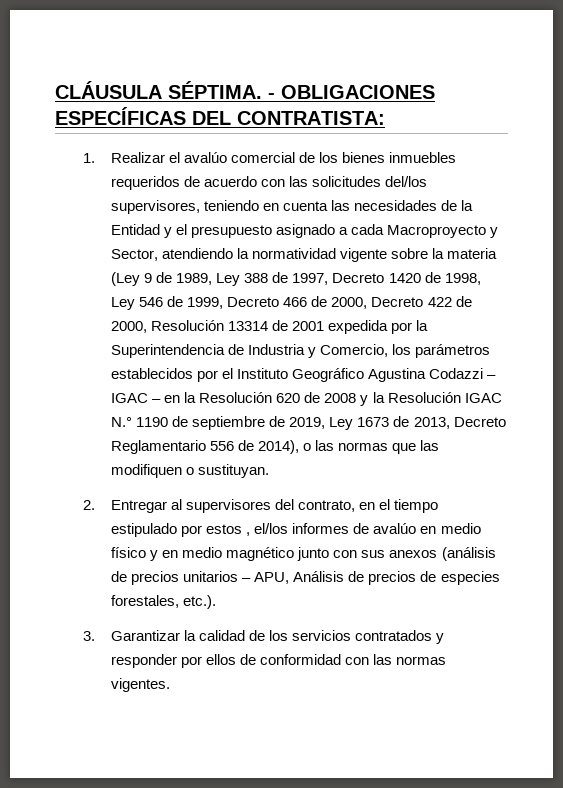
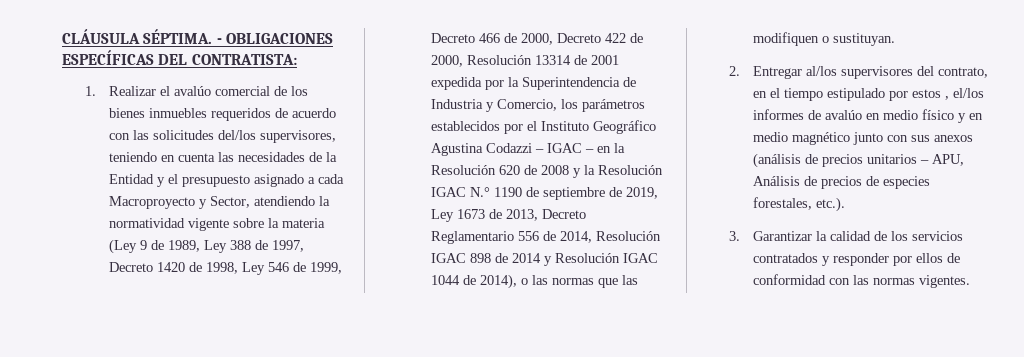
- 1. Realizar el avalúo comercial de los bienes inmuebles requeridos de acuerdo con las solicitudes del/los supervisores, teniendo en cuenta las necesidades de la Entidad y el presupuesto asignado a cada Macroproyecto y Sector, atendiendo la normatividad vigente sobre la materia (Ley 9 de 1989, Ley 388 de 1997, Decreto 1420 de 1998, Ley 546 de 1999, Decreto 466 de 2000, Decreto 422 de 2000, Resolución 13314 de 2001 expedida por la Superintendencia de Industria y Comercio, los parámetros establecidos por el Instituto Geográfico Agustina Codazzi – IGAC – en la Resolución 620 de 2008 y la Resolución IGAC N.° 1190 de septiembre de 2019, Ley 1673 de 2013, Decreto Reglamentario 556 de 2014), o las normas que las modifiquen o sustituyan.
+ 1. Realizar el avalúo comercial de los bienes inmuebles requeridos de acuerdo con las solicitudes del/los supervisores, teniendo en cuenta las necesidades de la Entidad y el presupuesto asignado a cada Macroproyecto y Sector, atendiendo la normatividad vigente sobre la materia (Ley 9 de 1989, Ley 388 de 1997, Decreto 1420 de 1998, Ley 546 de 1999, Decreto 466 de 2000, Decreto 422 de 2000, Resolución 13314 de 2001 expedida por la Superintendencia de Industria y Comercio, los parámetros establecidos por el Instituto Geográfico Agustina Codazzi – IGAC – en la Resolución 620 de 2008 y la Resolución IGAC N.° 1190 de septiembre de 2019, Ley 1673 de 2013, Decreto Reglamentario 556 de 2014, Resolución IGAC 898 de 2014 y Resolución IGAC 1044 de 2014), o las normas que las modifiquen o sustituyan.
- 2. Entregar al supervisores del contrato, en el tiempo estipulado por estos , el/los informes de avalúo en medio físico y en medio magnético junto con sus anexos (análisis de precios unitarios – APU, Análisis de precios de especies forestales, etc.).
+ 2. Entregar al/los supervisores del contrato, en el tiempo estipulado por estos , el/los informes de avalúo en medio físico y en medio magnético junto con sus anexos (análisis de precios unitarios – APU, Análisis de precios de especies forestales, etc.).

